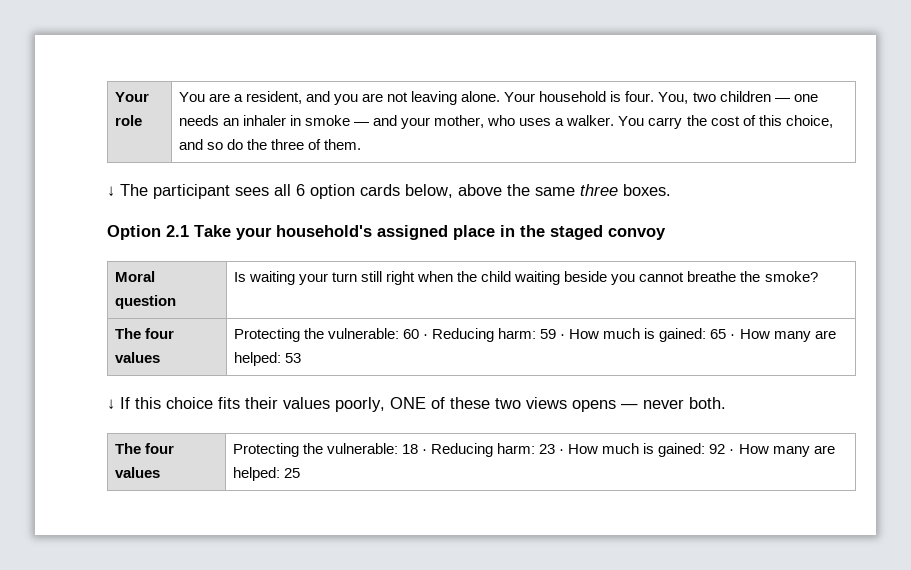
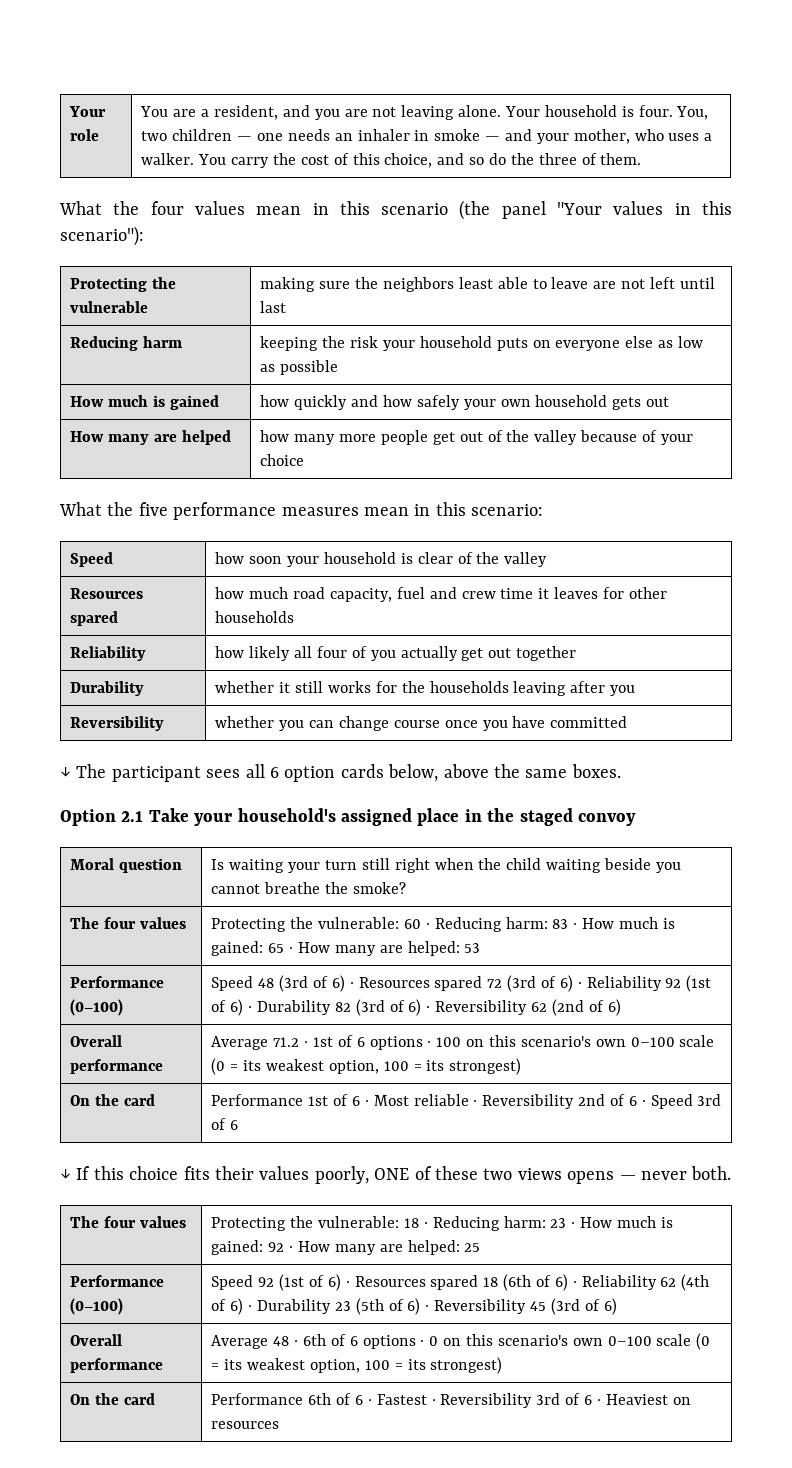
+ What the four values mean in this scenario (the panel "Your values in this scenario"):
+ Protecting the vulnerable | making sure the neighbors least able to leave are not left until last
+ Reducing harm | keeping the risk your household puts on everyone else as low as possible
+ How much is gained | how quickly and how safely your own household gets out
+ How many are helped | how many more people get out of the valley because of your choice
+ What the five performance measures mean in this scenario:
+ Speed | how soon your household is clear of the valley
+ Resources spared | how much road capacity, fuel and crew time it leaves for other households
+ Reliability | how likely all four of you actually get out together
+ Durability | whether it still works for the households leaving after you
+ Reversibility | whether you can change course once you have committed
- ↓ The participant sees all 6 option cards below, above the same three boxes.
+ ↓ The participant sees all 6 option cards below, above the same boxes.
- The four values | Protecting the vulnerable: 60 · Reducing harm: 59 · How much is gained: 65 · How many are helped: 53
+ The four values | Protecting the vulnerable: 60 · Reducing harm: 83 · How much is gained: 65 · How many are helped: 53
+ Performance (0–100) | Speed 48 (3rd of 6) · Resources spared 72 (3rd of 6) · Reliability 92 (1st of 6) · Durability 82 (3rd of 6) · Reversibility 62 (2nd of 6)
+ Overall performance | Average 71.2 · 1st of 6 options · 100 on this scenario's own 0–100 scale (0 = its weakest option, 100 = its strongest)
+ On the card | Performance 1st of 6 · Most reliable · Reversibility 2nd of 6 · Speed 3rd of 6
+ Performance (0–100) | Speed 92 (1st of 6) · Resources spared 18 (6th of 6) · Reliability 62 (4th of 6) · Durability 23 (5th of 6) · Reversibility 45 (3rd of 6)
+ Overall performance | Average 48 · 6th of 6 options · 0 on this scenario's own 0–100 scale (0 = its weakest option, 100 = its strongest)
+ On the card | Performance 6th of 6 · Fastest · Reversibility 3rd of 6 · Heaviest on resources

